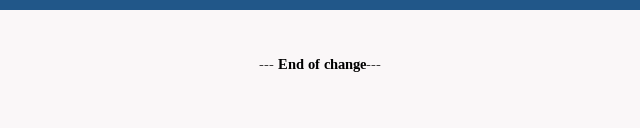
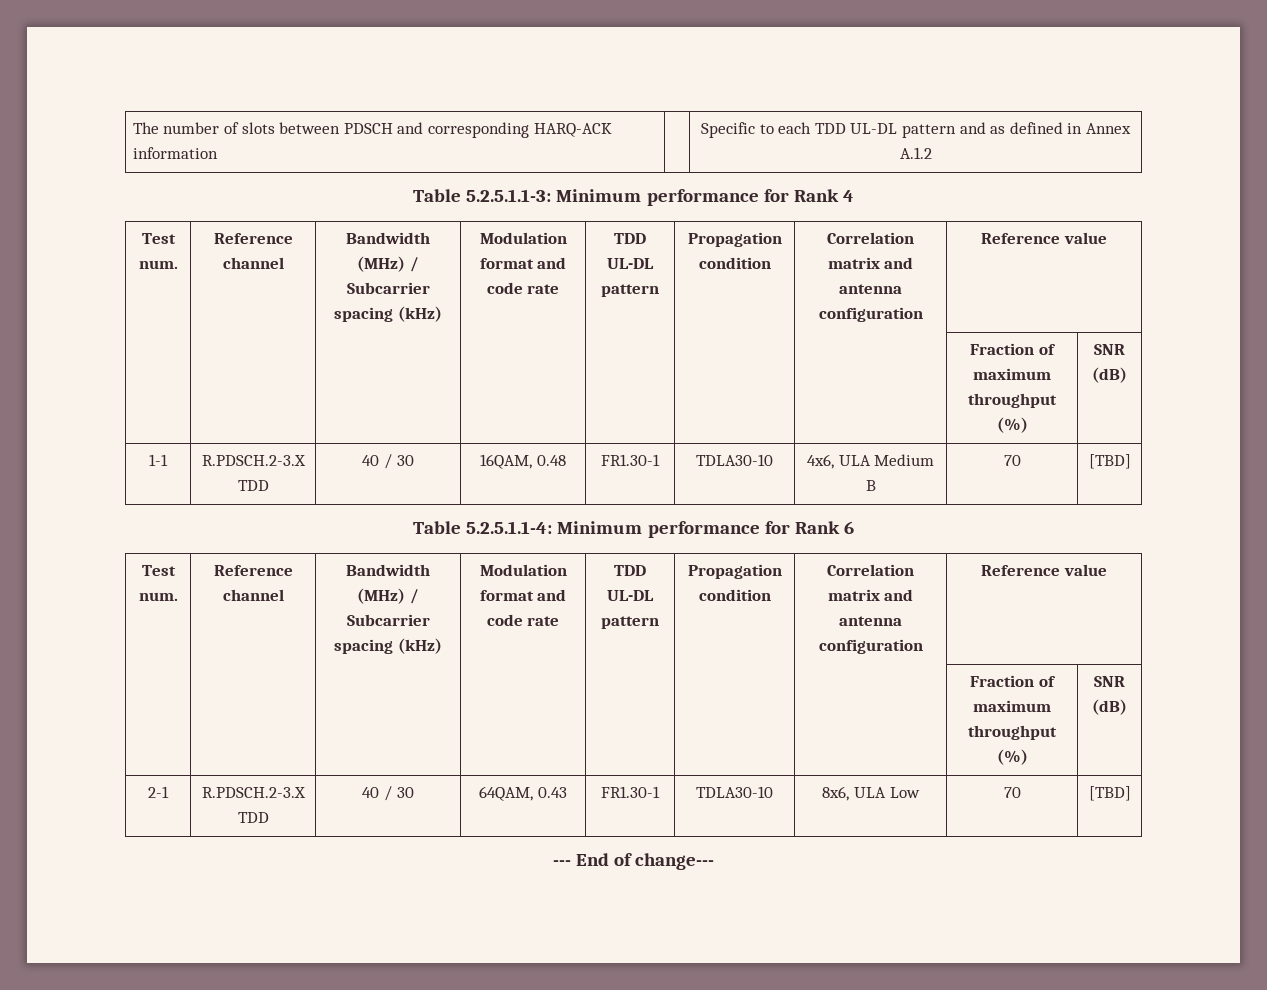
+ The number of slots between PDSCH and corresponding HARQ-ACK information | | Specific to each TDD UL-DL pattern and as defined in Annex A.1.2
+ Table 5.2.5.1.1-3: Minimum performance for Rank 4
+ Test num. | Reference channel | Bandwidth (MHz) / Subcarrier spacing (kHz) | Modulation format and code rate | TDD UL-DL pattern | Propagation condition | Correlation matrix and antenna configuration | Reference value
+ | | | | | | | Fraction of maximum throughput (%) | SNR (dB)
+ 1-1 | R.PDSCH.2-3.X TDD | 40 / 30 | 16QAM, 0.48 | FR1.30-1 | TDLA30-10 | 4x6, ULA Medium B | 70 | [TBD]
+ Table 5.2.5.1.1-4: Minimum performance for Rank 6
+ Test num. | Reference channel | Bandwidth (MHz) / Subcarrier spacing (kHz) | Modulation format and code rate | TDD UL-DL pattern | Propagation condition | Correlation matrix and antenna configuration | Reference value
+ | | | | | | | Fraction of maximum throughput (%) | SNR (dB)
+ 2-1 | R.PDSCH.2-3.X TDD | 40 / 30 | 64QAM, 0.43 | FR1.30-1 | TDLA30-10 | 8x6, ULA Low | 70 | [TBD]

